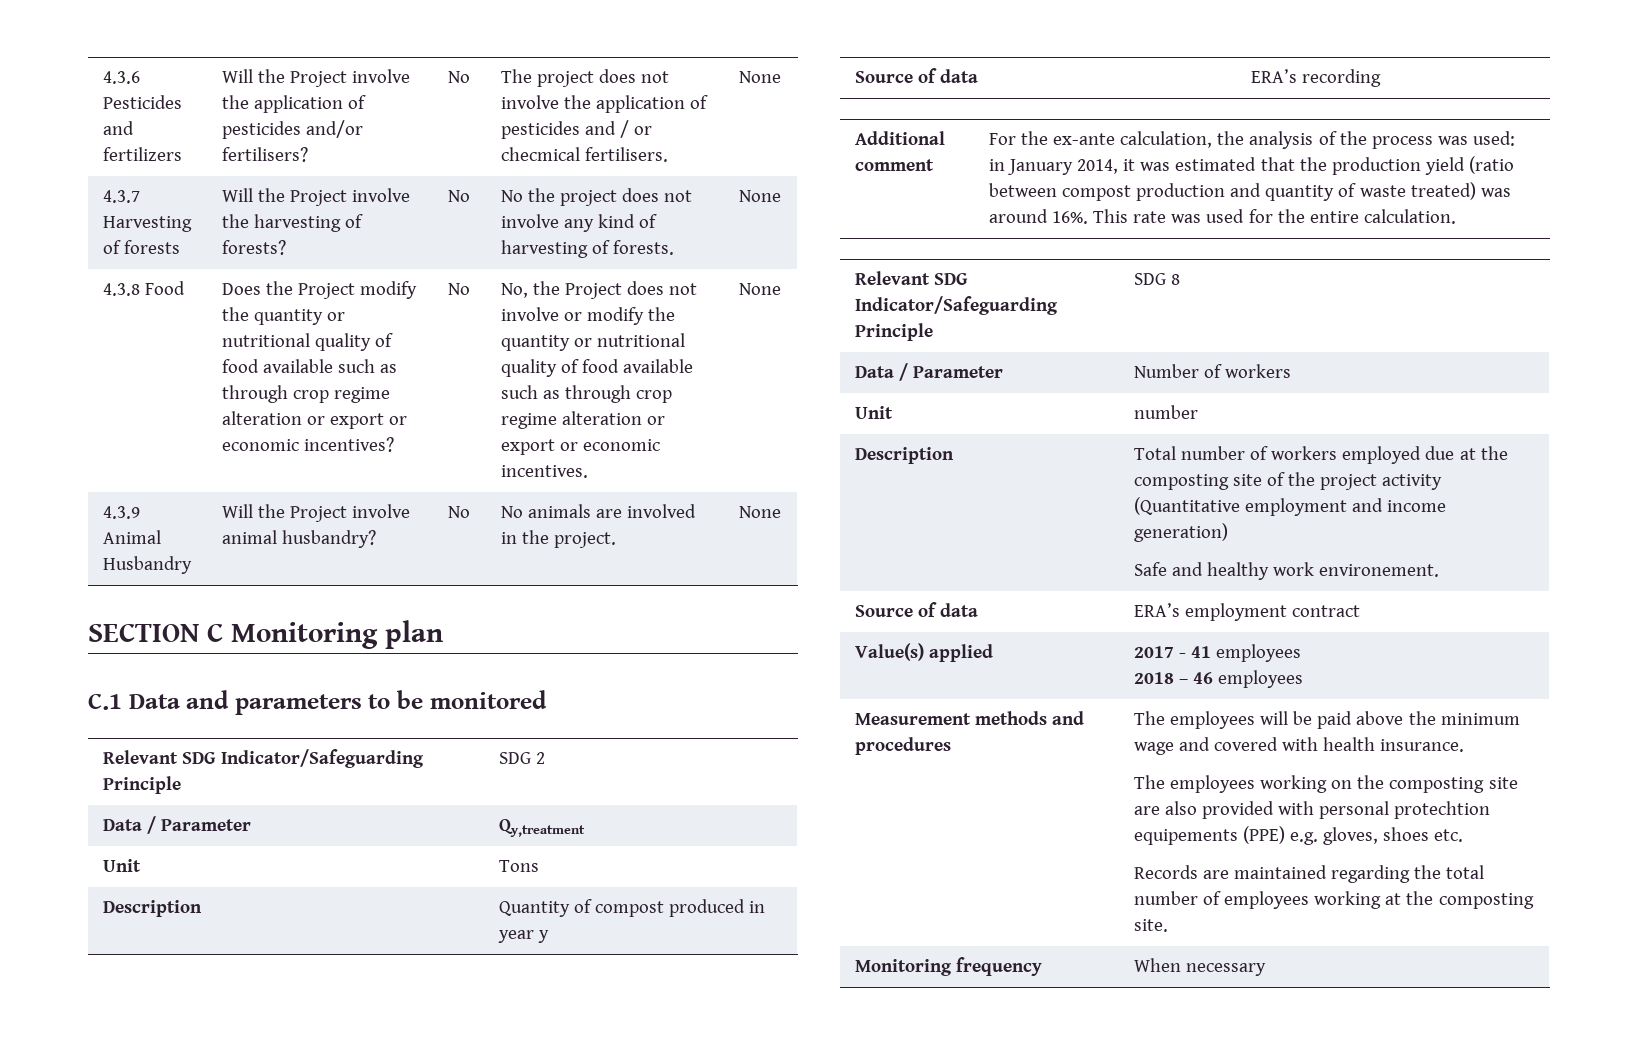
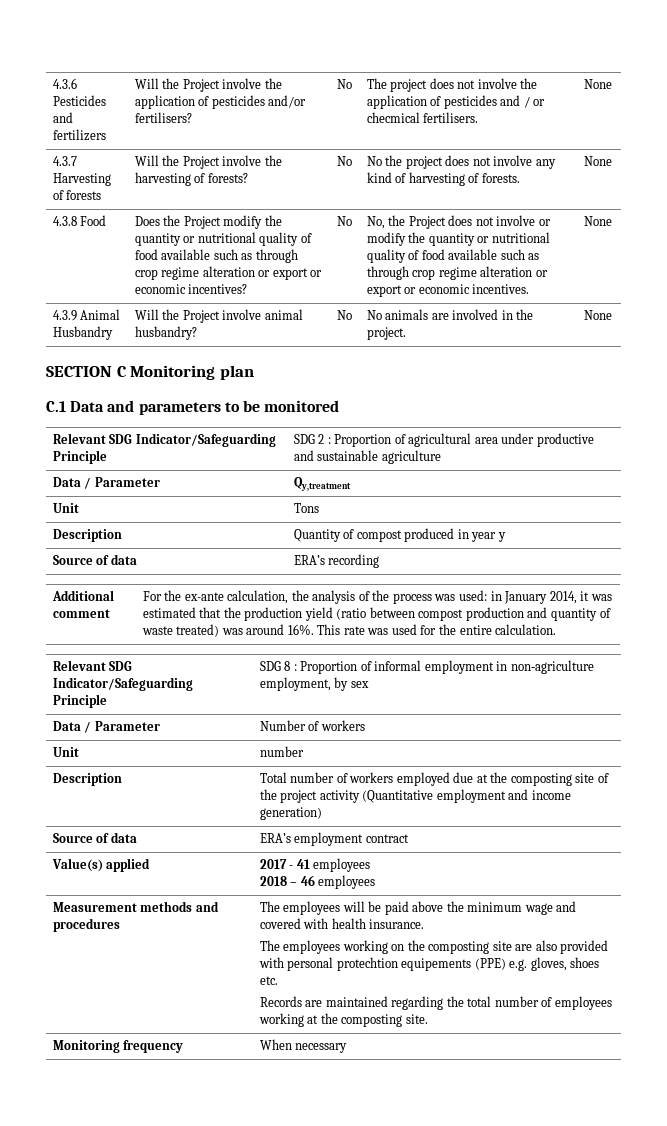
- Relevant SDG Indicator/Safeguarding Principle | SDG 2
+ Relevant SDG Indicator/Safeguarding Principle | SDG 2 : Proportion of agricultural area under productive and sustainable agriculture
- Relevant SDG Indicator/Safeguarding Principle | SDG 8
+ Relevant SDG Indicator/Safeguarding Principle | SDG 8 : Proportion of informal employment in non‑agriculture employment, by sex
  Description | Total number of workers employed due at the composting site of the project activity (Quantitative employment and income generation)
- Safe and healthy work environement.

